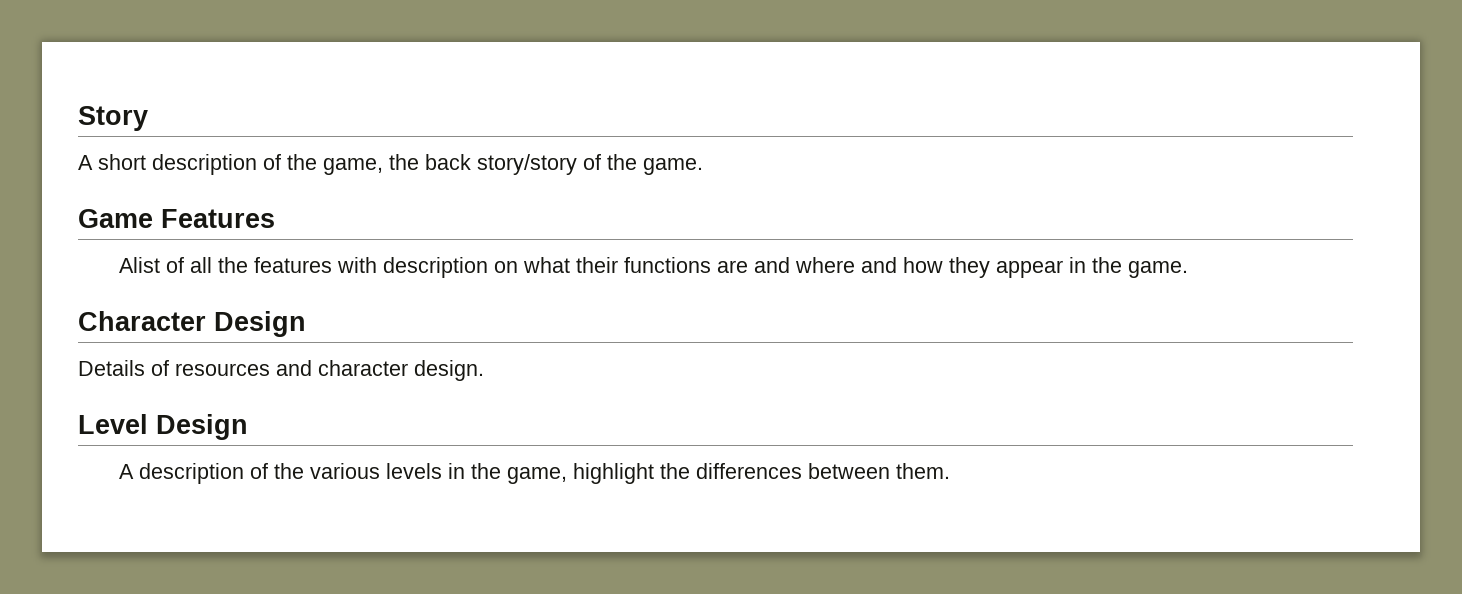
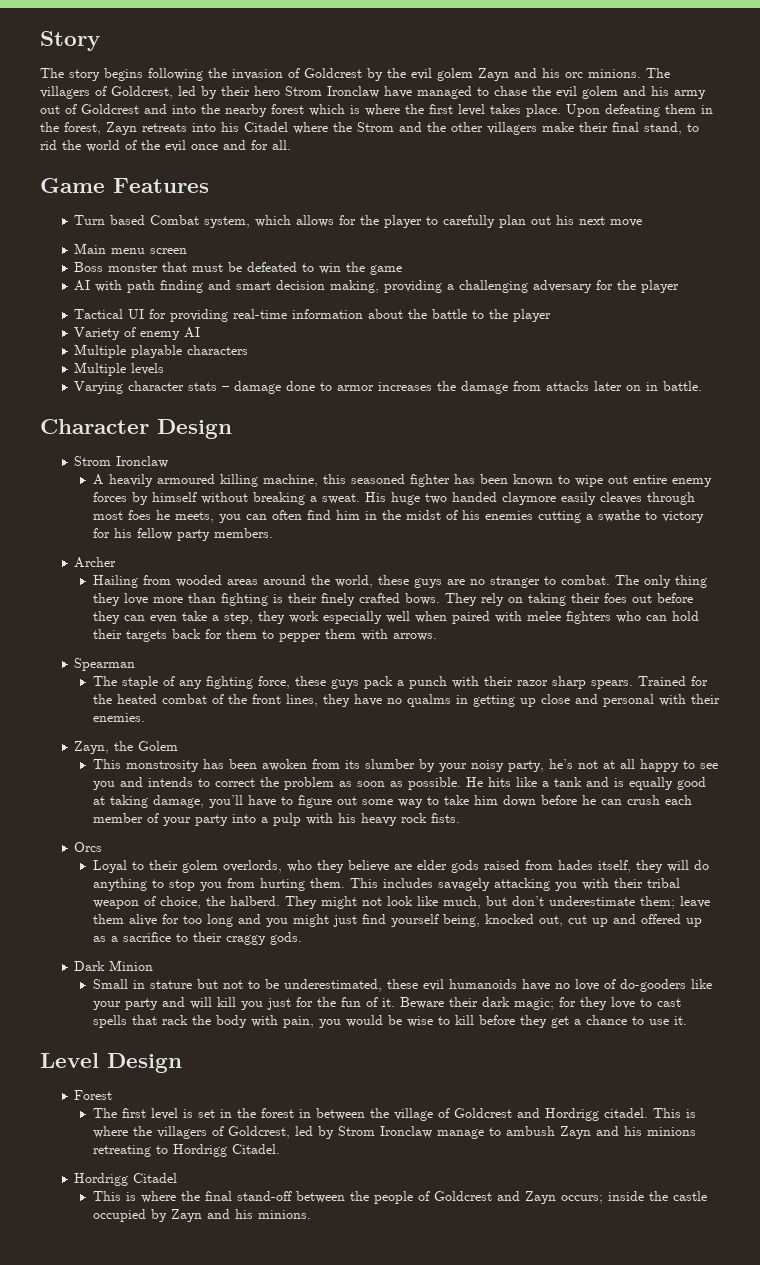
- A short description of the game, the back story/story of the game.
+ The story begins following the invasion of Goldcrest by the evil golem Zayn and his orc minions. The villagers of Goldcrest, led by their hero Strom Ironclaw have managed to chase the evil golem and his army out of Goldcrest and into the nearby forest which is where the first level takes place. Upon defeating them in the forest, Zayn retreats into his Citadel where the Strom and the other villagers make their final stand, to rid the world of the evil once and for all.
  Game Features
- Alist of all the features with description on what their functions are and where and how they appear in the game.
+ Turn based Combat system, which allows for the player to carefully plan out his next move
+ Main menu screen
+ Boss monster that must be defeated to win the game
+ AI with path finding and smart decision making, providing a challenging adversary for the player
+ Tactical UI for providing real-time information about the battle to the player
+ Variety of enemy AI
+ Multiple playable characters
+ Multiple levels
+ Varying character stats – damage done to armor increases the damage from attacks later on in battle.
  Character Design
- Details of resources and character design.
+ Strom Ironclaw
+ A heavily armoured killing machine, this seasoned fighter has been known to wipe out entire enemy forces by himself without breaking a sweat. His huge two handed claymore easily cleaves through most foes he meets, you can often find him in the midst of his enemies cutting a swathe to victory for his fellow party members.
+ Archer
+ Hailing from wooded areas around the world, these guys are no stranger to combat. The only thing they love more than fighting is their finely crafted bows. They rely on taking their foes out before they can even take a step, they work especially well when paired with melee fighters who can hold their targets back for them to pepper them with arrows.
+ Spearman
+ The staple of any fighting force, these guys pack a punch with their razor sharp spears. Trained for the heated combat of the front lines, they have no qualms in getting up close and personal with their enemies.
+ Zayn, the Golem
+ This monstrosity has been awoken from its slumber by your noisy party, he’s not at all happy to see you and intends to correct the problem as soon as possible. He hits like a tank and is equally good at taking damage, you’ll have to figure out some way to take him down before he can crush each member of your party into a pulp with his heavy rock fists.
+ Orcs
+ Loyal to their golem overlords, who they believe are elder gods raised from hades itself, they will do anything to stop you from hurting them. This includes savagely attacking you with their tribal weapon of choice, the halberd. They might not look like much, but don’t underestimate them; leave them alive for too long and you might just find yourself being, knocked out, cut up and offered up as a sacrifice to their craggy gods.
+ Dark Minion
+ Small in stature but not to be underestimated, these evil humanoids have no love of do-gooders like your party and will kill you just for the fun of it. Beware their dark magic; for they love to cast spells that rack the body with pain, you would be wise to kill before they get a chance to use it.
  Level Design
- A description of the various levels in the game, highlight the differences between them.
+ Forest
+ The first level is set in the forest in between the village of Goldcrest and Hordrigg citadel. This is where the villagers of Goldcrest, led by Strom Ironclaw manage to ambush Zayn and his minions retreating to Hordrigg Citadel.
+ Hordrigg Citadel
+ This is where the final stand-off between the people of Goldcrest and Zayn occurs; inside the castle occupied by Zayn and his minions.

